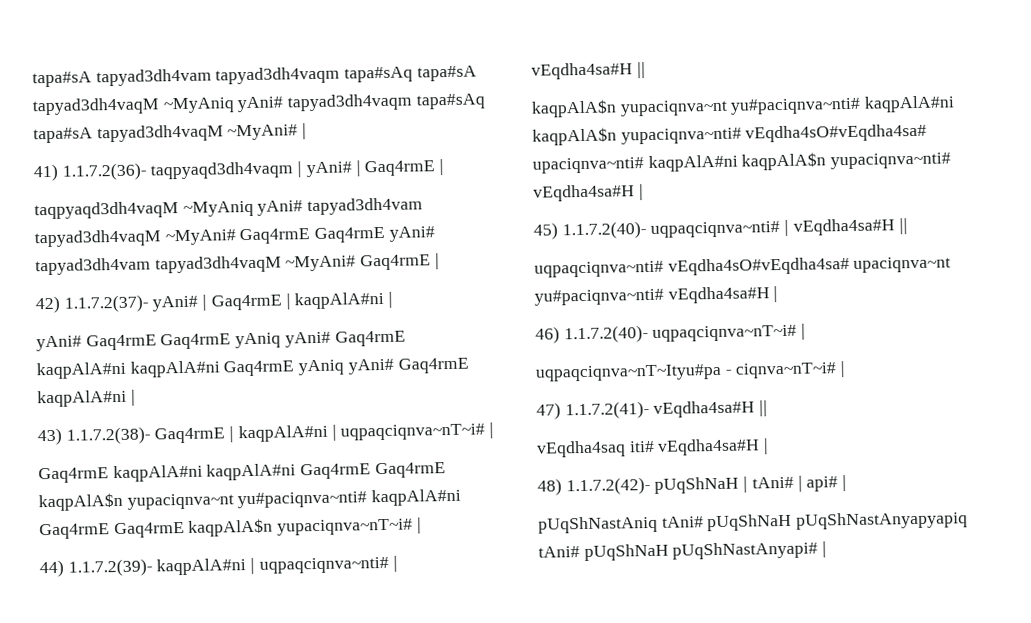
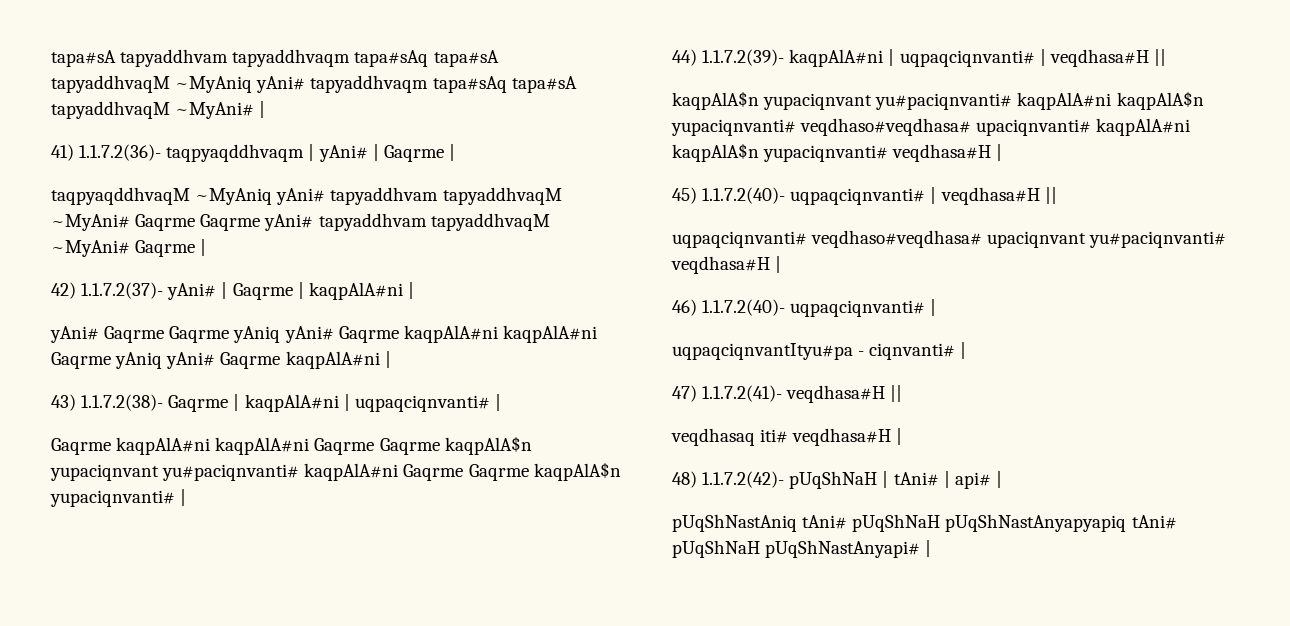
- tapa#sA tapyad3dh4vam tapyad3dh4vaqm tapa#sAq tapa#sA tapyad3dh4vaqM ~MyAniq yAni# tapyad3dh4vaqm tapa#sAq tapa#sA tapyad3dh4vaqM ~MyAni# |
+ tapa#sA tapyaddhvam tapyaddhvaqm tapa#sAq tapa#sA tapyaddhvaqM ~MyAniq yAni# tapyaddhvaqm tapa#sAq tapa#sA tapyaddhvaqM ~MyAni# |
- 41) 1.1.7.2(36)- taqpyaqd3dh4vaqm | yAni# | Gaq4rmE |
- taqpyaqd3dh4vaqM ~MyAniq yAni# tapyad3dh4vam tapyad3dh4vaqM ~MyAni# Gaq4rmE Gaq4rmE yAni# tapyad3dh4vam tapyad3dh4vaqM ~MyAni# Gaq4rmE |
+ 41) 1.1.7.2(36)- taqpyaqddhvaqm | yAni# | Gaqrme |
+ taqpyaqddhvaqM ~MyAniq yAni# tapyaddhvam tapyaddhvaqM ~MyAni# Gaqrme Gaqrme yAni# tapyaddhvam tapyaddhvaqM ~MyAni# Gaqrme |
- 42) 1.1.7.2(37)- yAni# | Gaq4rmE | kaqpAlA#ni |
+ 42) 1.1.7.2(37)- yAni# | Gaqrme | kaqpAlA#ni |
- yAni# Gaq4rmE Gaq4rmE yAniq yAni# Gaq4rmE kaqpAlA#ni kaqpAlA#ni Gaq4rmE yAniq yAni# Gaq4rmE kaqpAlA#ni |
+ yAni# Gaqrme Gaqrme yAniq yAni# Gaqrme kaqpAlA#ni kaqpAlA#ni Gaqrme yAniq yAni# Gaqrme kaqpAlA#ni |
- 43) 1.1.7.2(38)- Gaq4rmE | kaqpAlA#ni | uqpaqciqnva~nT~i# |
- Gaq4rmE kaqpAlA#ni kaqpAlA#ni Gaq4rmE Gaq4rmE kaqpAlA$n yupaciqnva~nt yu#paciqnva~nti# kaqpAlA#ni Gaq4rmE Gaq4rmE kaqpAlA$n yupaciqnva~nT~i# |
+ 43) 1.1.7.2(38)- Gaqrme | kaqpAlA#ni | uqpaqciqnvanti# |
+ Gaqrme kaqpAlA#ni kaqpAlA#ni Gaqrme Gaqrme kaqpAlA$n yupaciqnvant yu#paciqnvanti# kaqpAlA#ni Gaqrme Gaqrme kaqpAlA$n yupaciqnvanti# |
- 44) 1.1.7.2(39)- kaqpAlA#ni | uqpaqciqnva~nti# | vEqdha4sa#H ||
+ 44) 1.1.7.2(39)- kaqpAlA#ni | uqpaqciqnvanti# | veqdhasa#H ||
- kaqpAlA$n yupaciqnva~nt yu#paciqnva~nti# kaqpAlA#ni kaqpAlA$n yupaciqnva~nti# vEqdha4sO#vEqdha4sa# upaciqnva~nti# kaqpAlA#ni kaqpAlA$n yupaciqnva~nti# vEqdha4sa#H |
- 45) 1.1.7.2(40)- uqpaqciqnva~nti# | vEqdha4sa#H ||
- uqpaqciqnva~nti# vEqdha4sO#vEqdha4sa# upaciqnva~nt yu#paciqnva~nti# vEqdha4sa#H |
+ kaqpAlA$n yupaciqnvant yu#paciqnvanti# kaqpAlA#ni kaqpAlA$n yupaciqnvanti# veqdhaso#veqdhasa# upaciqnvanti# kaqpAlA#ni kaqpAlA$n yupaciqnvanti# veqdhasa#H |
+ 45) 1.1.7.2(40)- uqpaqciqnvanti# | veqdhasa#H ||
+ uqpaqciqnvanti# veqdhaso#veqdhasa# upaciqnvant yu#paciqnvanti# veqdhasa#H |
- 46) 1.1.7.2(40)- uqpaqciqnva~nT~i# |
- uqpaqciqnva~nT~Ityu#pa - ciqnva~nT~i# |
+ 46) 1.1.7.2(40)- uqpaqciqnvanti# |
+ uqpaqciqnvantItyu#pa - ciqnvanti# |
- 47) 1.1.7.2(41)- vEqdha4sa#H ||
- vEqdha4saq iti# vEqdha4sa#H |
+ 47) 1.1.7.2(41)- veqdhasa#H ||
+ veqdhasaq iti# veqdhasa#H |

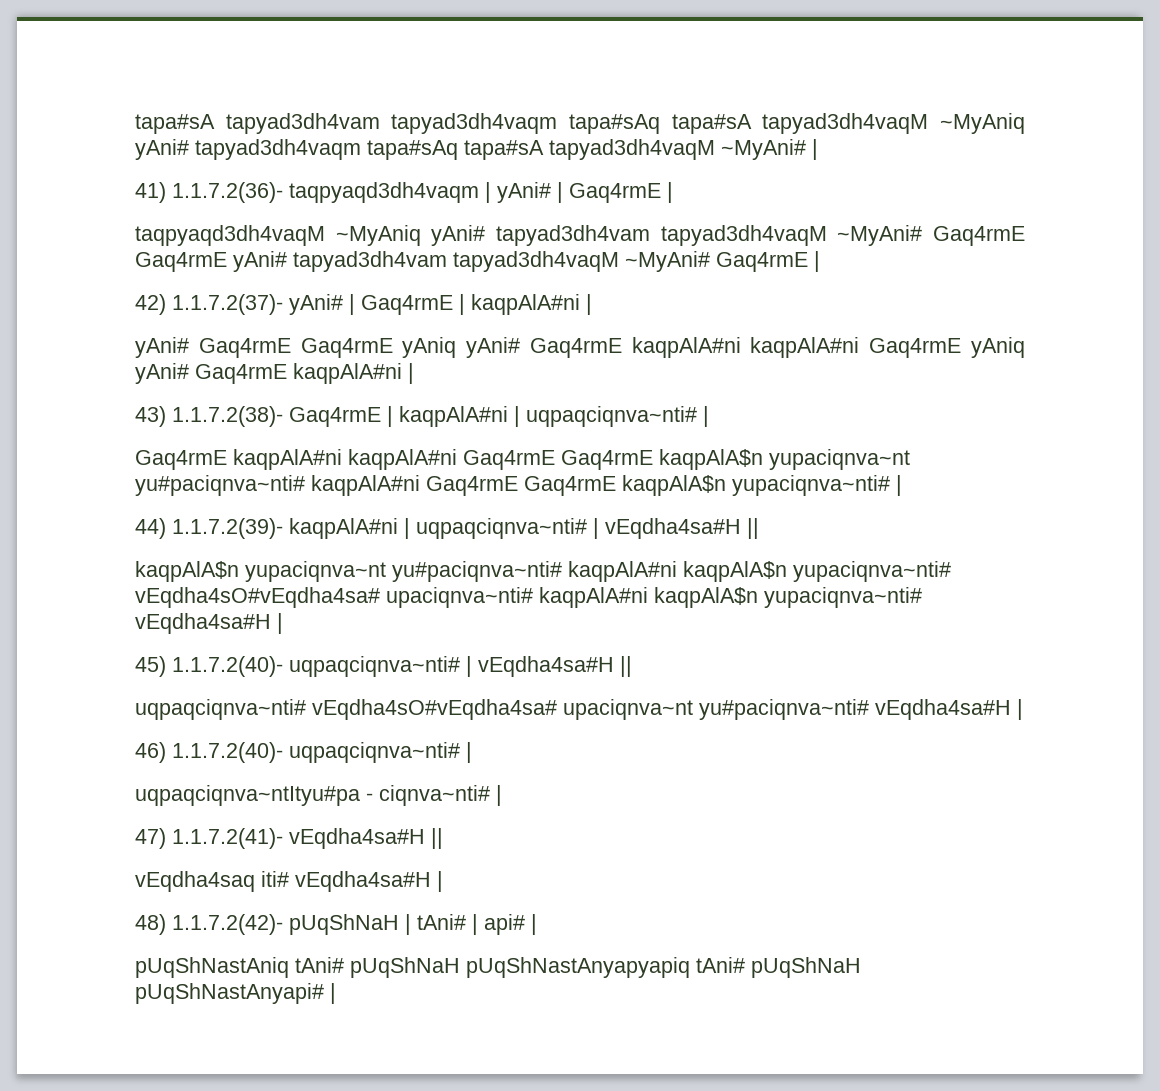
- tapa#sA tapyaddhvam tapyaddhvaqm tapa#sAq tapa#sA tapyaddhvaqM ~MyAniq yAni# tapyaddhvaqm tapa#sAq tapa#sA tapyaddhvaqM ~MyAni# |
+ tapa#sA tapyad3dh4vam tapyad3dh4vaqm tapa#sAq tapa#sA tapyad3dh4vaqM ~MyAniq yAni# tapyad3dh4vaqm tapa#sAq tapa#sA tapyad3dh4vaqM ~MyAni# |
- 41) 1.1.7.2(36)- taqpyaqddhvaqm | yAni# | Gaqrme |
- taqpyaqddhvaqM ~MyAniq yAni# tapyaddhvam tapyaddhvaqM ~MyAni# Gaqrme Gaqrme yAni# tapyaddhvam tapyaddhvaqM ~MyAni# Gaqrme |
+ 41) 1.1.7.2(36)- taqpyaqd3dh4vaqm | yAni# | Gaq4rmE |
+ taqpyaqd3dh4vaqM ~MyAniq yAni# tapyad3dh4vam tapyad3dh4vaqM ~MyAni# Gaq4rmE Gaq4rmE yAni# tapyad3dh4vam tapyad3dh4vaqM ~MyAni# Gaq4rmE |
- 42) 1.1.7.2(37)- yAni# | Gaqrme | kaqpAlA#ni |
+ 42) 1.1.7.2(37)- yAni# | Gaq4rmE | kaqpAlA#ni |
- yAni# Gaqrme Gaqrme yAniq yAni# Gaqrme kaqpAlA#ni kaqpAlA#ni Gaqrme yAniq yAni# Gaqrme kaqpAlA#ni |
+ yAni# Gaq4rmE Gaq4rmE yAniq yAni# Gaq4rmE kaqpAlA#ni kaqpAlA#ni Gaq4rmE yAniq yAni# Gaq4rmE kaqpAlA#ni |
- 43) 1.1.7.2(38)- Gaqrme | kaqpAlA#ni | uqpaqciqnvanti# |
- Gaqrme kaqpAlA#ni kaqpAlA#ni Gaqrme Gaqrme kaqpAlA$n yupaciqnvant yu#paciqnvanti# kaqpAlA#ni Gaqrme Gaqrme kaqpAlA$n yupaciqnvanti# |
+ 43) 1.1.7.2(38)- Gaq4rmE | kaqpAlA#ni | uqpaqciqnva~nti# |
+ Gaq4rmE kaqpAlA#ni kaqpAlA#ni Gaq4rmE Gaq4rmE kaqpAlA$n yupaciqnva~nt yu#paciqnva~nti# kaqpAlA#ni Gaq4rmE Gaq4rmE kaqpAlA$n yupaciqnva~nti# |
- 44) 1.1.7.2(39)- kaqpAlA#ni | uqpaqciqnvanti# | veqdhasa#H ||
+ 44) 1.1.7.2(39)- kaqpAlA#ni | uqpaqciqnva~nti# | vEqdha4sa#H ||
- kaqpAlA$n yupaciqnvant yu#paciqnvanti# kaqpAlA#ni kaqpAlA$n yupaciqnvanti# veqdhaso#veqdhasa# upaciqnvanti# kaqpAlA#ni kaqpAlA$n yupaciqnvanti# veqdhasa#H |
- 45) 1.1.7.2(40)- uqpaqciqnvanti# | veqdhasa#H ||
- uqpaqciqnvanti# veqdhaso#veqdhasa# upaciqnvant yu#paciqnvanti# veqdhasa#H |
+ kaqpAlA$n yupaciqnva~nt yu#paciqnva~nti# kaqpAlA#ni kaqpAlA$n yupaciqnva~nti# vEqdha4sO#vEqdha4sa# upaciqnva~nti# kaqpAlA#ni kaqpAlA$n yupaciqnva~nti# vEqdha4sa#H |
+ 45) 1.1.7.2(40)- uqpaqciqnva~nti# | vEqdha4sa#H ||
+ uqpaqciqnva~nti# vEqdha4sO#vEqdha4sa# upaciqnva~nt yu#paciqnva~nti# vEqdha4sa#H |
- 46) 1.1.7.2(40)- uqpaqciqnvanti# |
- uqpaqciqnvantItyu#pa - ciqnvanti# |
+ 46) 1.1.7.2(40)- uqpaqciqnva~nti# |
+ uqpaqciqnva~ntItyu#pa - ciqnva~nti# |
- 47) 1.1.7.2(41)- veqdhasa#H ||
- veqdhasaq iti# veqdhasa#H |
+ 47) 1.1.7.2(41)- vEqdha4sa#H ||
+ vEqdha4saq iti# vEqdha4sa#H |

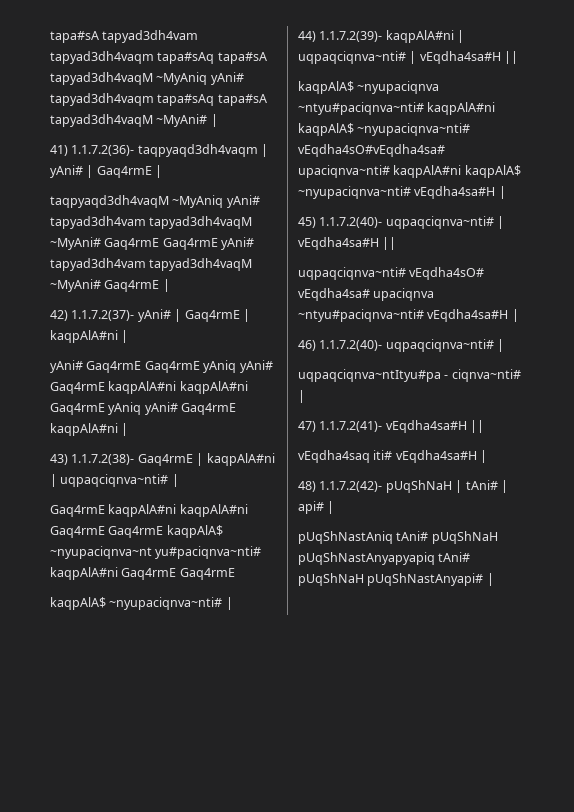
- Gaq4rmE kaqpAlA#ni kaqpAlA#ni Gaq4rmE Gaq4rmE kaqpAlA$n yupaciqnva~nt yu#paciqnva~nti# kaqpAlA#ni Gaq4rmE Gaq4rmE kaqpAlA$n yupaciqnva~nti# |
+ Gaq4rmE kaqpAlA#ni kaqpAlA#ni Gaq4rmE Gaq4rmE kaqpAlA$ ~nyupaciqnva~nt yu#paciqnva~nti# kaqpAlA#ni Gaq4rmE Gaq4rmE
+ kaqpAlA$ ~nyupaciqnva~nti# |
- kaqpAlA$n yupaciqnva~nt yu#paciqnva~nti# kaqpAlA#ni kaqpAlA$n yupaciqnva~nti# vEqdha4sO#vEqdha4sa# upaciqnva~nti# kaqpAlA#ni kaqpAlA$n yupaciqnva~nti# vEqdha4sa#H |
+ kaqpAlA$ ~nyupaciqnva ~ntyu#paciqnva~nti# kaqpAlA#ni kaqpAlA$ ~nyupaciqnva~nti# vEqdha4sO#vEqdha4sa# upaciqnva~nti# kaqpAlA#ni kaqpAlA$ ~nyupaciqnva~nti# vEqdha4sa#H |
- uqpaqciqnva~nti# vEqdha4sO#vEqdha4sa# upaciqnva~nt yu#paciqnva~nti# vEqdha4sa#H |
+ uqpaqciqnva~nti# vEqdha4sO# vEqdha4sa# upaciqnva ~ntyu#paciqnva~nti# vEqdha4sa#H |

